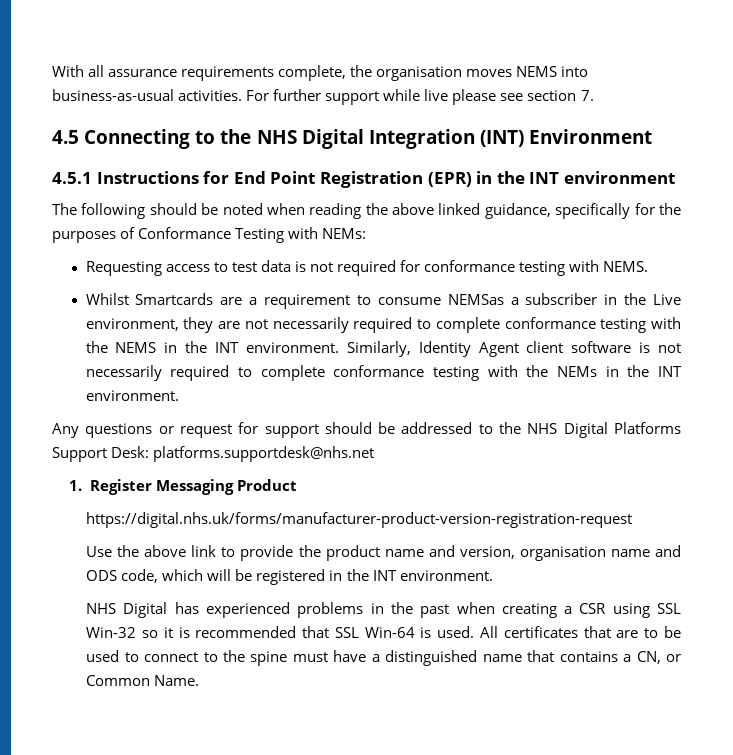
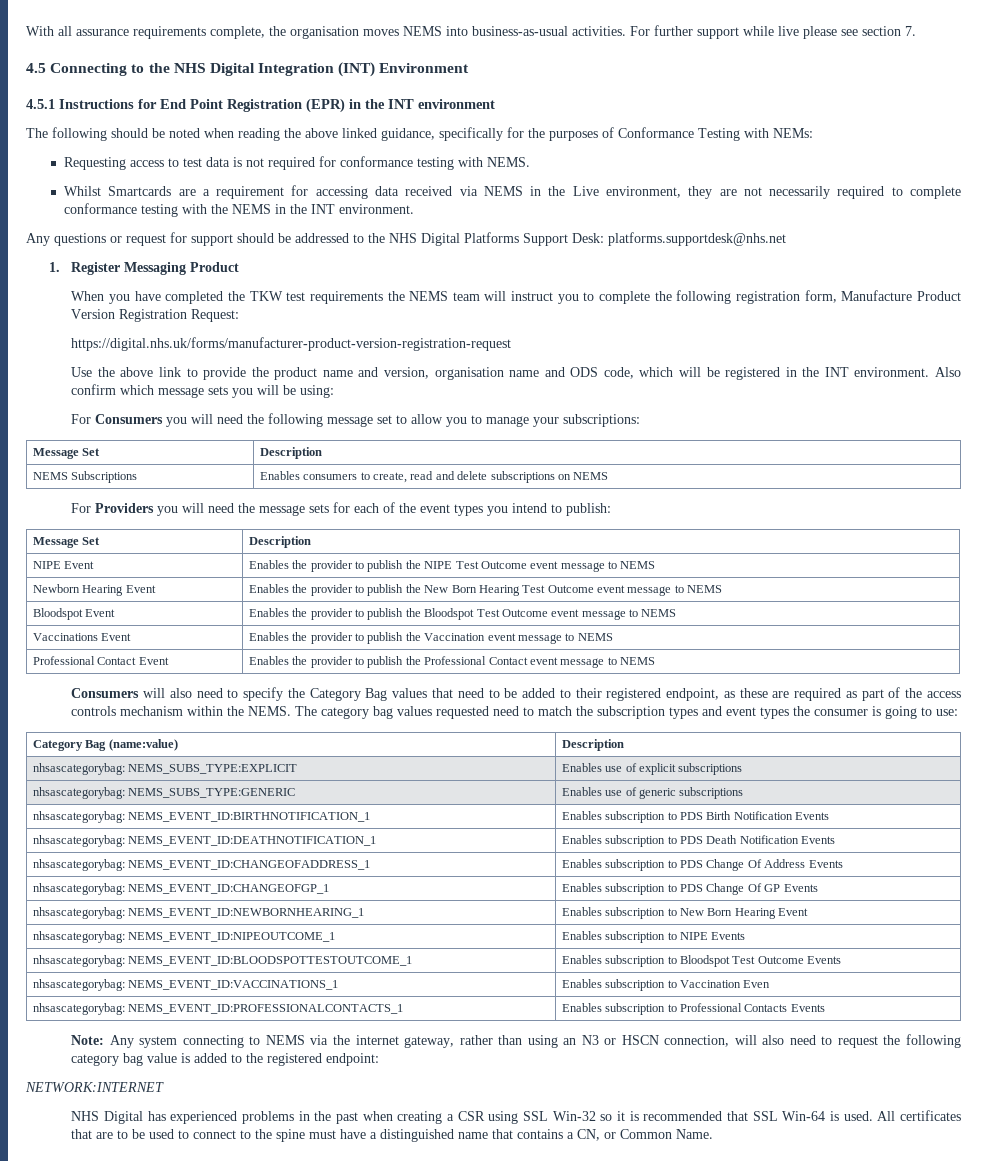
- Whilst Smartcards are a requirement to consume NEMSas a subscriber in the Live environment, they are not necessarily required to complete conformance testing with the NEMS in the INT environment. Similarly, Identity Agent client software is not necessarily required to complete conformance testing with the NEMs in the INT environment.
+ Whilst Smartcards are a requirement for accessing data received via NEMS in the Live environment, they are not necessarily required to complete conformance testing with the NEMS in the INT environment.
+ When you have completed the TKW test requirements the NEMS team will instruct you to complete the following registration form, Manufacture Product Version Registration Request:
+ Also confirm which message sets you will be using:
+ For Consumers you will need the following message set to allow you to manage your subscriptions:
+ Message Set | Description
+ NEMS Subscriptions | Enables consumers to create, read and delete subscriptions on NEMS
+ For Providers you will need the message sets for each of the event types you intend to publish:
+ Message Set | Description
+ NIPE Event | Enables the provider to publish the NIPE Test Outcome event message to NEMS
+ Newborn Hearing Event | Enables the provider to publish the New Born Hearing Test Outcome event message to NEMS
+ Bloodspot Event | Enables the provider to publish the Bloodspot Test Outcome event message to NEMS
+ Vaccinations Event | Enables the provider to publish the Vaccination event message to NEMS
+ Professional Contact Event | Enables the provider to publish the Professional Contact event message to NEMS
+ Consumers will also need to specify the Category Bag values that need to be added to their registered endpoint, as these are required as part of the access controls mechanism within the NEMS. The category bag values requested need to match the subscription types and event types the consumer is going to use:
+ Category Bag (name:value) | Description
+ nhsascategorybag: NEMS_SUBS_TYPE:EXPLICIT | Enables use of explicit subscriptions
+ nhsascategorybag: NEMS_SUBS_TYPE:GENERIC | Enables use of generic subscriptions
+ nhsascategorybag: NEMS_EVENT_ID:BIRTHNOTIFICATION_1 | Enables subscription to PDS Birth Notification Events
+ nhsascategorybag: NEMS_EVENT_ID:DEATHNOTIFICATION_1 | Enables subscription to PDS Death Notification Events
+ nhsascategorybag: NEMS_EVENT_ID:CHANGEOFADDRESS_1 | Enables subscription to PDS Change Of Address Events
+ nhsascategorybag: NEMS_EVENT_ID:CHANGEOFGP_1 | Enables subscription to PDS Change Of GP Events
+ nhsascategorybag: NEMS_EVENT_ID:NEWBORNHEARING_1 | Enables subscription to New Born Hearing Event
+ nhsascategorybag: NEMS_EVENT_ID:NIPEOUTCOME_1 | Enables subscription to NIPE Events
+ nhsascategorybag: NEMS_EVENT_ID:BLOODSPOTTESTOUTCOME_1 | Enables subscription to Bloodspot Test Outcome Events
+ nhsascategorybag: NEMS_EVENT_ID:VACCINATIONS_1 | Enables subscription to Vaccination Even
+ nhsascategorybag: NEMS_EVENT_ID:PROFESSIONALCONTACTS_1 | Enables subscription to Professional Contacts Events
+ Note: Any system connecting to NEMS via the internet gateway, rather than using an N3 or HSCN connection, will also need to request the following category bag value is added to the registered endpoint:
+ NETWORK:INTERNET

